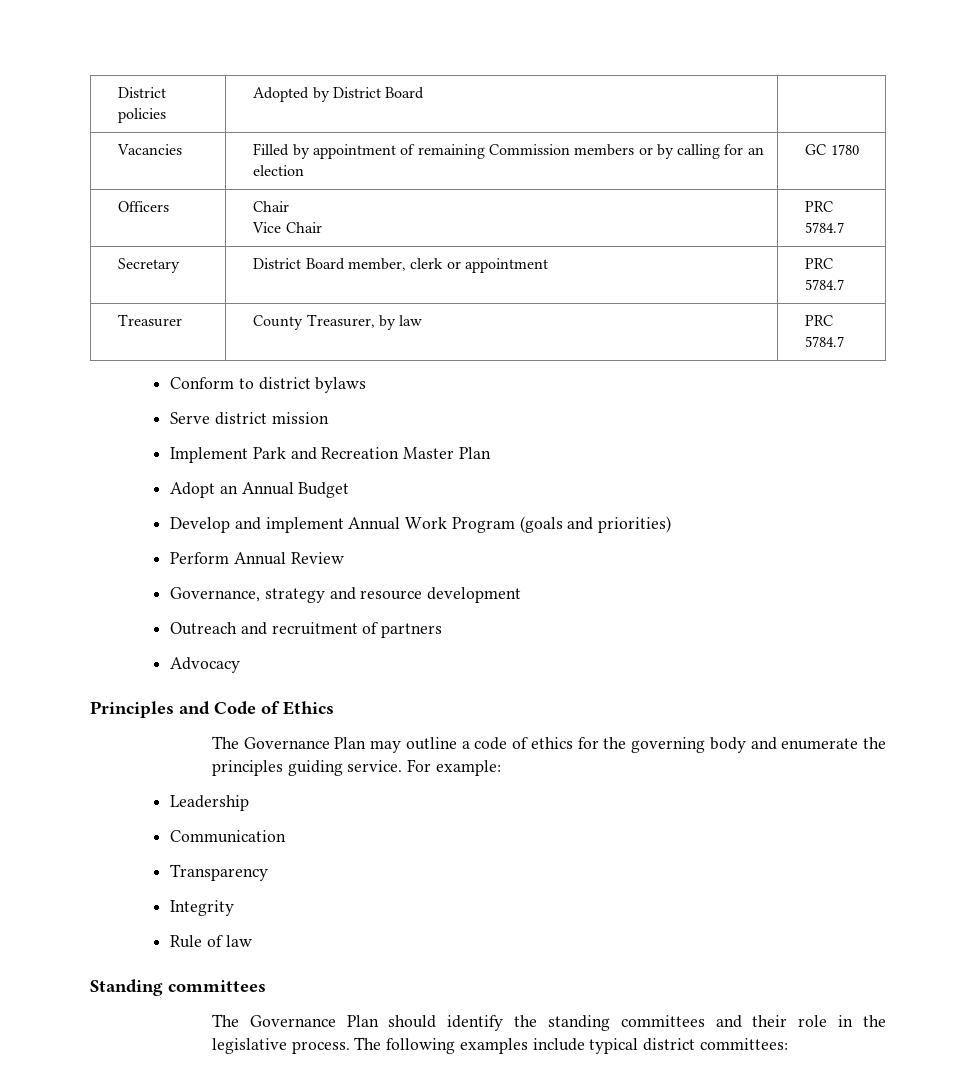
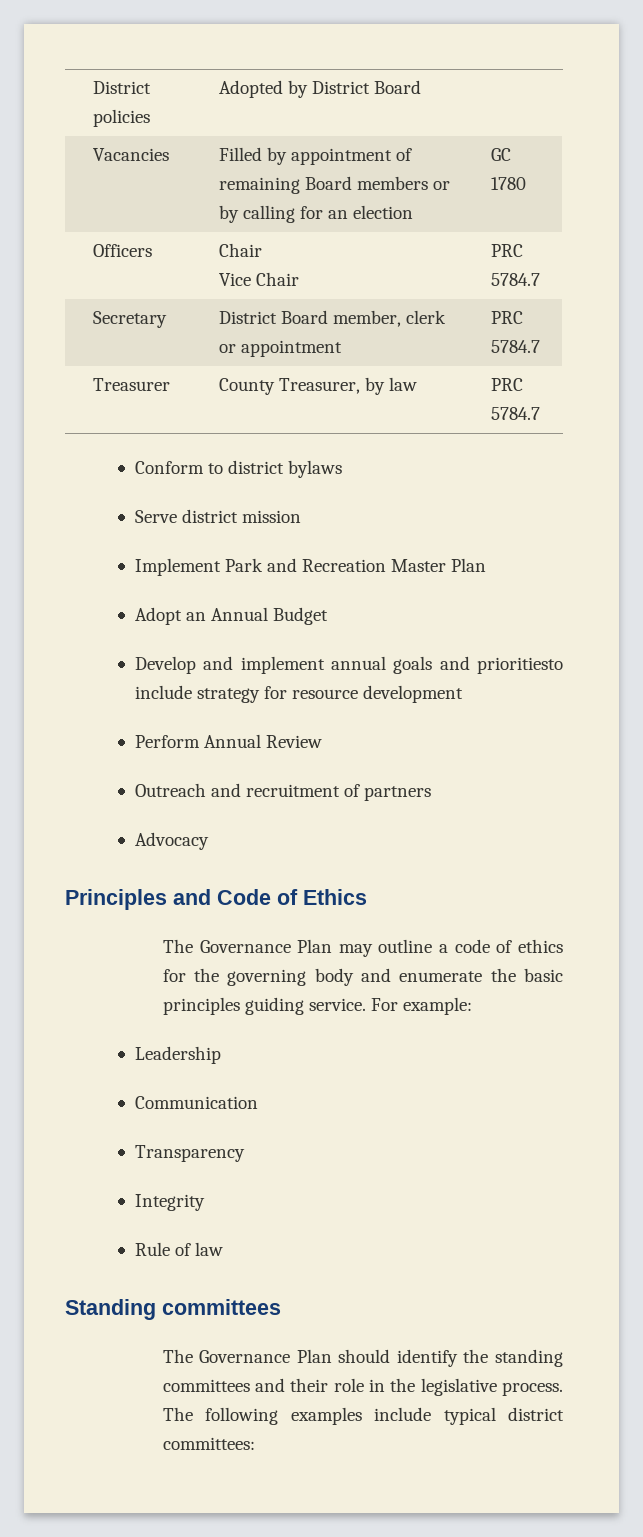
- Vacancies | Filled by appointment of remaining Commission members or by calling for an election | GC 1780
+ Vacancies | Filled by appointment of remaining Board members or by calling for an election | GC 1780
- Develop and implement Annual Work Program (goals and priorities)
+ Develop and implement annual goals and prioritiesto include strategy for resource development
  Perform Annual Review
- Governance, strategy and resource development
- The Governance Plan may outline a code of ethics for the governing body and enumerate the principles guiding service.
+ The Governance Plan may outline a code of ethics for the governing body and enumerate the basic principles guiding service.

